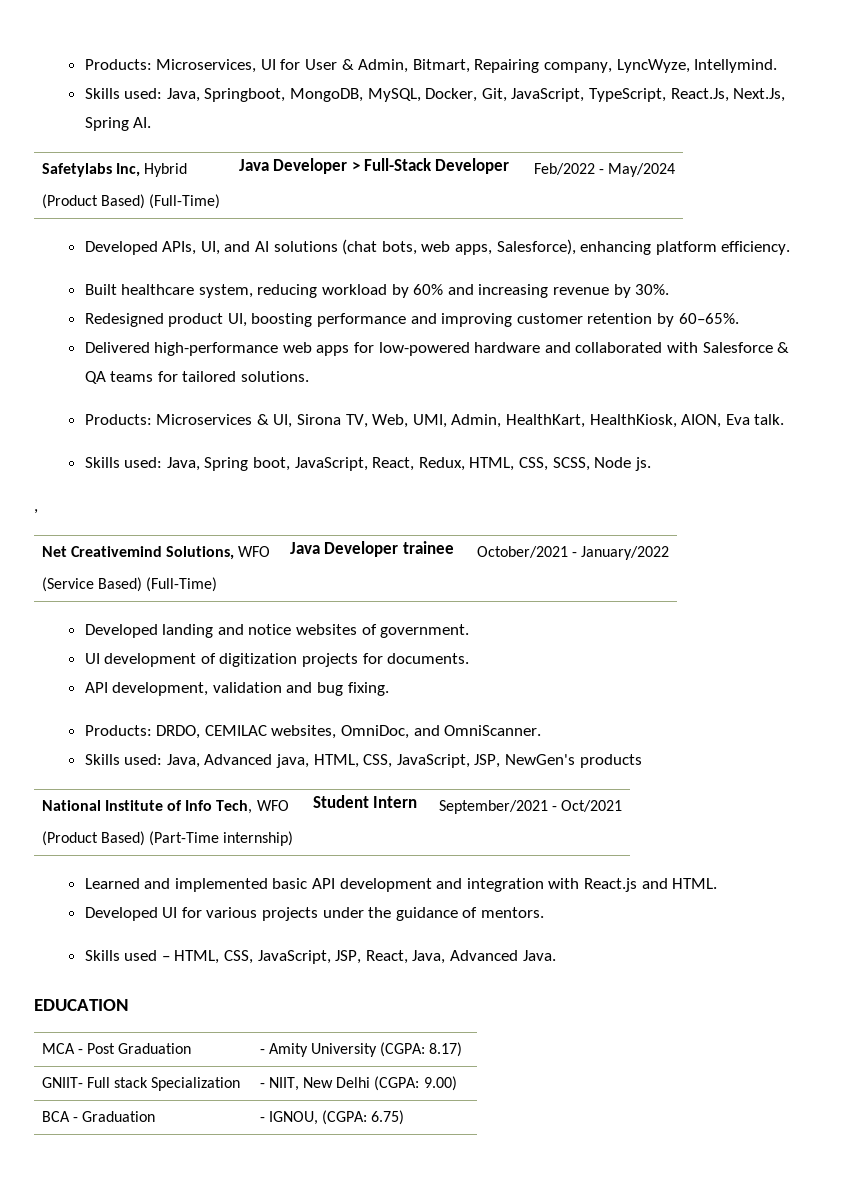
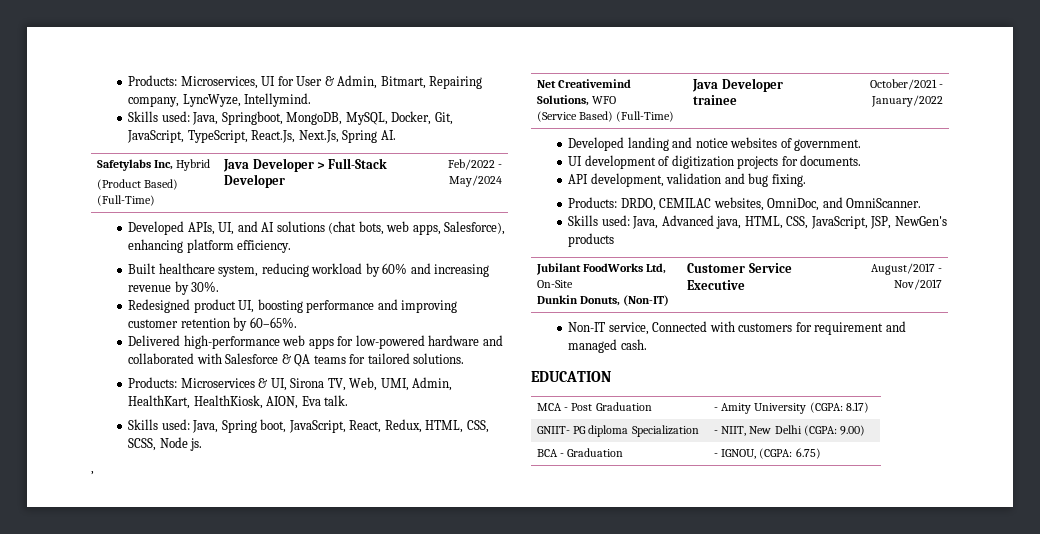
- National Institute of Info Tech, WFO
- (Product Based) (Part-Time internship) | Student Intern | September/2021 - Oct/2021
- Learned and implemented basic API development and integration with React.js and HTML.
- Developed UI for various projects under the guidance of mentors.
- Skills used – HTML, CSS, JavaScript, JSP, React, Java, Advanced Java.
+ Jubilant FoodWorks Ltd, On-Site
+ Dunkin Donuts, (Non-IT) | Customer Service Executive | August/2017 - Nov/2017
+ Non-IT service, Connected with customers for requirement and managed cash.
- GNIIT- Full stack Specialization | - NIIT, New Delhi (CGPA: 9.00)
+ GNIIT- PG diploma Specialization | - NIIT, New Delhi (CGPA: 9.00)

